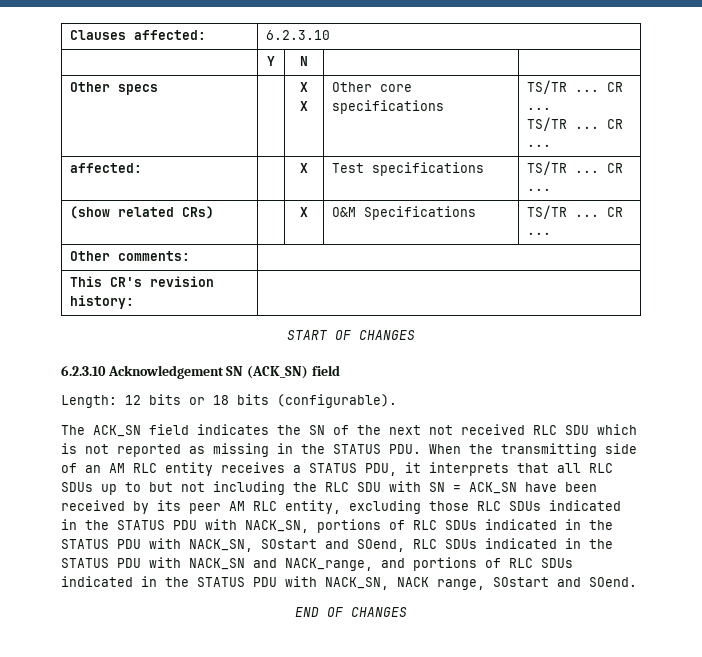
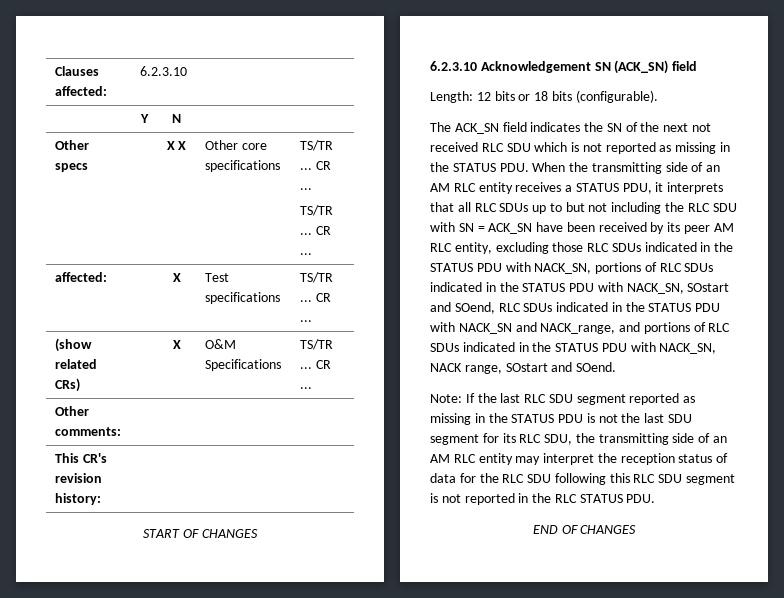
+ Note: If the last RLC SDU segment reported as missing in the STATUS PDU is not the last SDU segment for its RLC SDU, the transmitting side of an AM RLC entity may interpret the reception status of data for the RLC SDU following this RLC SDU segment is not reported in the RLC STATUS PDU.

